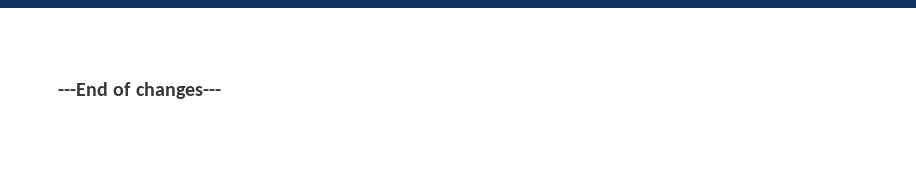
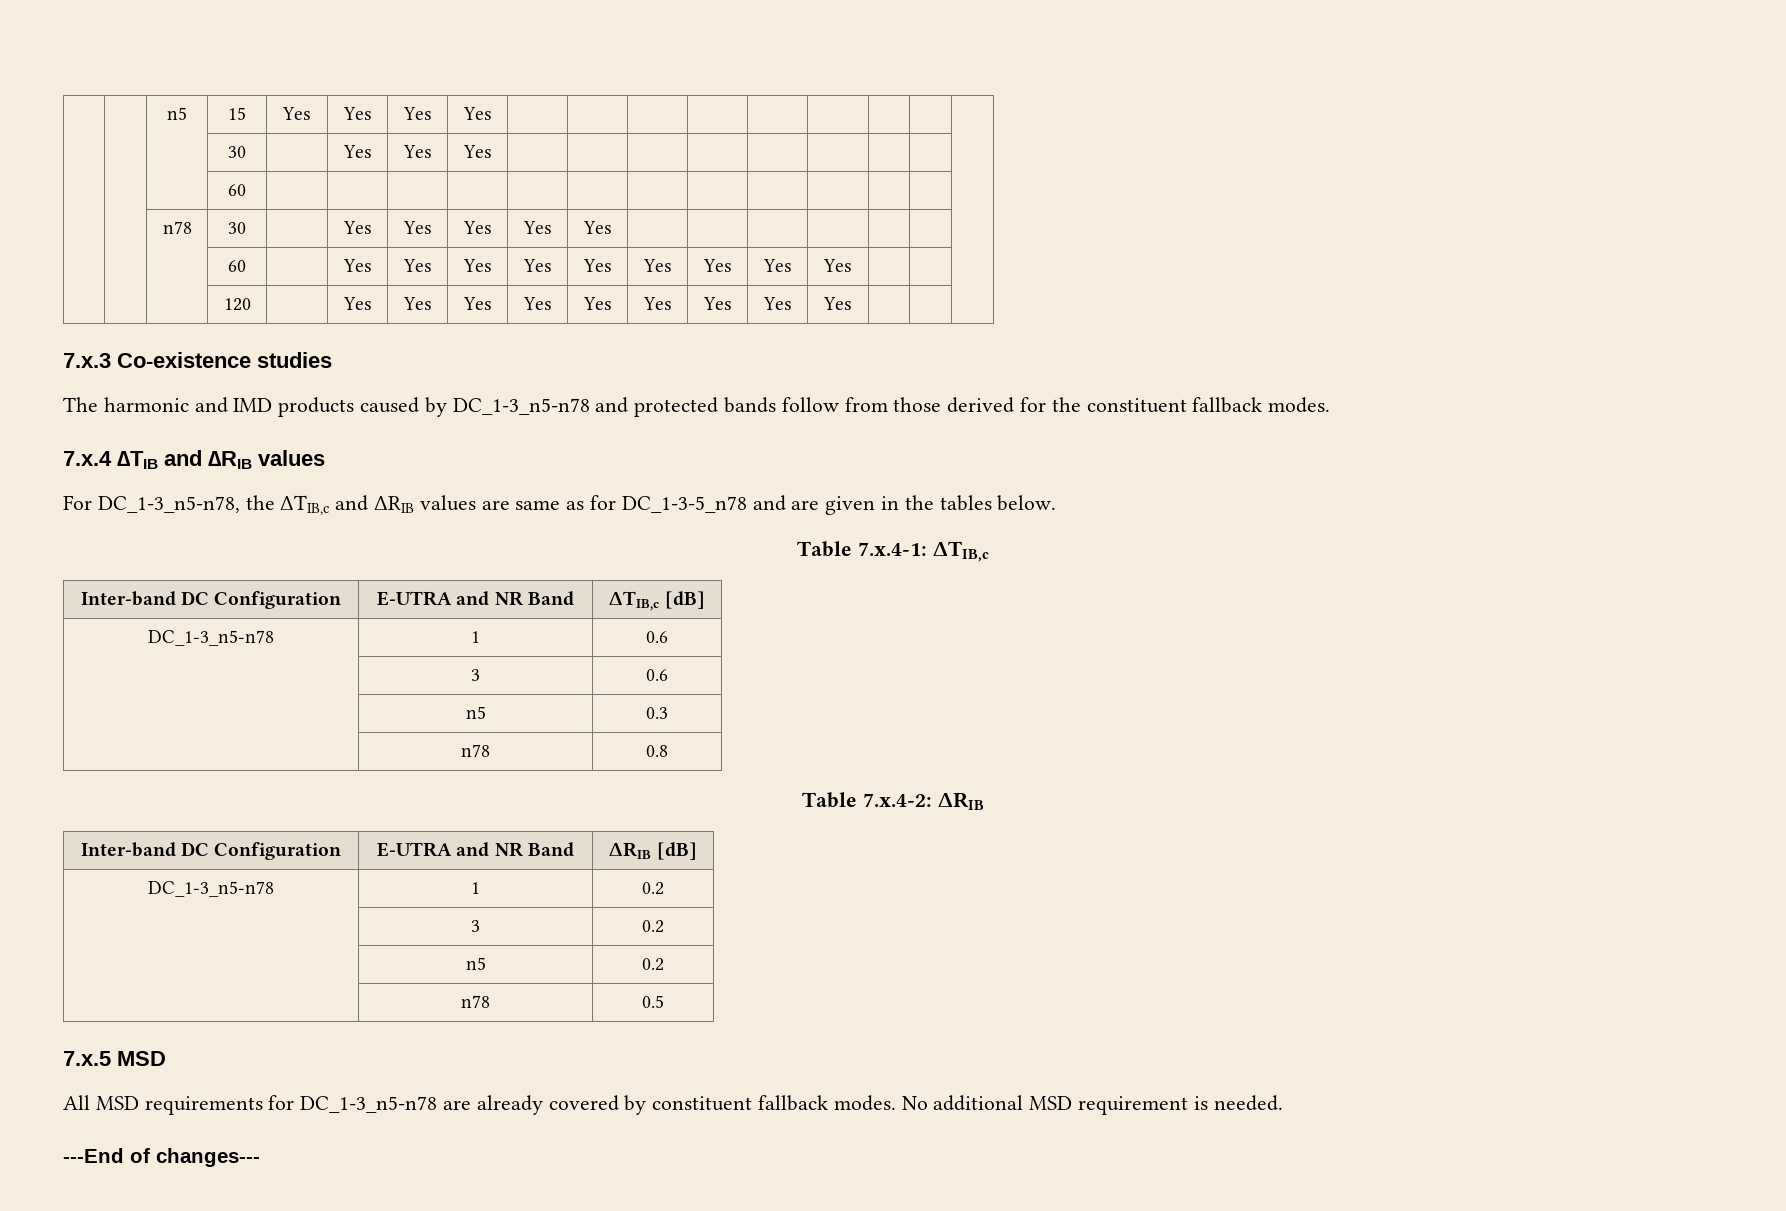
+ | | n5 | 15 | Yes | Yes | Yes | Yes | | | | | | | | |
+ | | | 30 | | Yes | Yes | Yes | | | | | | | | |
+ | | | 60 | | | | | | | | | | | | |
+ | | n78 | 30 | | Yes | Yes | Yes | Yes | Yes | | | | | | |
+ | | | 60 | | Yes | Yes | Yes | Yes | Yes | Yes | Yes | Yes | Yes | | |
+ | | | 120 | | Yes | Yes | Yes | Yes | Yes | Yes | Yes | Yes | Yes | | |
+ 7.x.3 Co-existence studies
+ The harmonic and IMD products caused by DC_1-3_n5-n78 and protected bands follow from those derived for the constituent fallback modes.
+ 7.x.4 ∆TIB and ∆RIB values
+ For DC_1-3_n5-n78, the ΔTIB,c and ΔRIB values are same as for DC_1-3-5_n78 and are given in the tables below.
+ Table 7.x.4-1: ΔTIB,c
+ Inter-band DC Configuration | E-UTRA and NR Band | ΔTIB,c [dB]
+ DC_1-3_n5-n78 | 1 | 0.6
+ | 3 | 0.6
+ | n5 | 0.3
+ | n78 | 0.8
+ Table 7.x.4-2: ΔRIB
+ Inter-band DC Configuration | E-UTRA and NR Band | ΔRIB [dB]
+ DC_1-3_n5-n78 | 1 | 0.2
+ | 3 | 0.2
+ | n5 | 0.2
+ | n78 | 0.5
+ 7.x.5 MSD
+ All MSD requirements for DC_1-3_n5-n78 are already covered by constituent fallback modes. No additional MSD requirement is needed.

